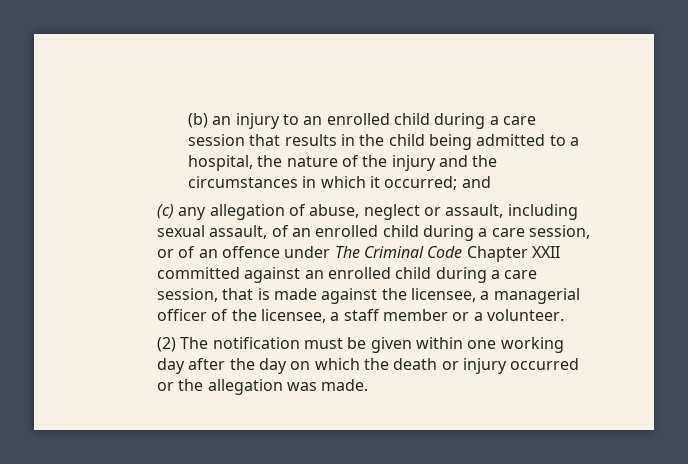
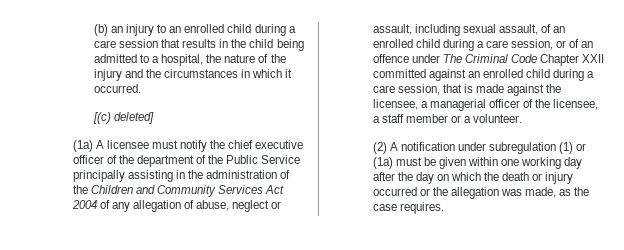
- (b) an injury to an enrolled child during a care session that results in the child being admitted to a hospital, the nature of the injury and the circumstances in which it occurred; and
- (c) any allegation of abuse, neglect or assault, including sexual assault, of an enrolled child during a care session, or of an offence under The Criminal Code Chapter XXII committed against an enrolled child during a care session, that is made against the licensee, a managerial officer of the licensee, a staff member or a volunteer.
+ (b) an injury to an enrolled child during a care session that results in the child being admitted to a hospital, the nature of the injury and the circumstances in which it occurred.
+ [(c) deleted]
+ (1a) A licensee must notify the chief executive officer of the department of the Public Service principally assisting in the administration of the Children and Community Services Act 2004 of any allegation of abuse, neglect or assault, including sexual assault, of an enrolled child during a care session, or of an offence under The Criminal Code Chapter XXII committed against an enrolled child during a care session, that is made against the licensee, a managerial officer of the licensee, a staff member or a volunteer.
- (2) The notification must be given within one working day after the day on which the death or injury occurred or the allegation was made.
+ (2) A notification under subregulation (1) or (1a) must be given within one working day after the day on which the death or injury occurred or the allegation was made, as the case requires.

